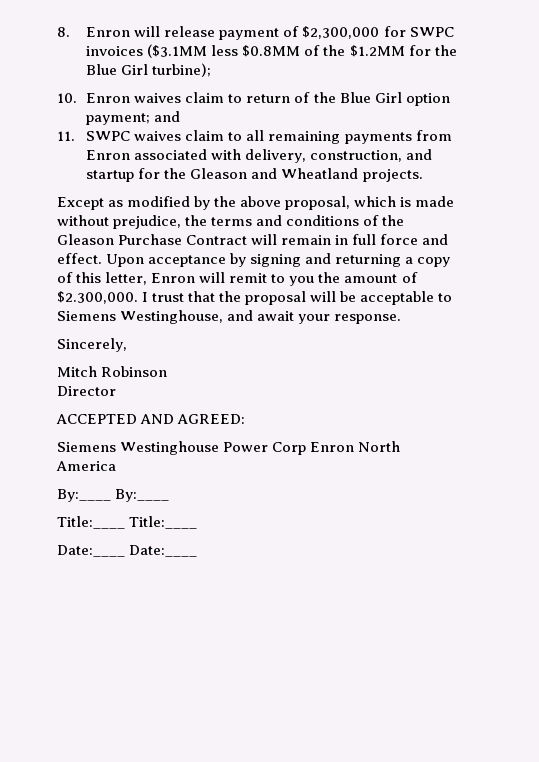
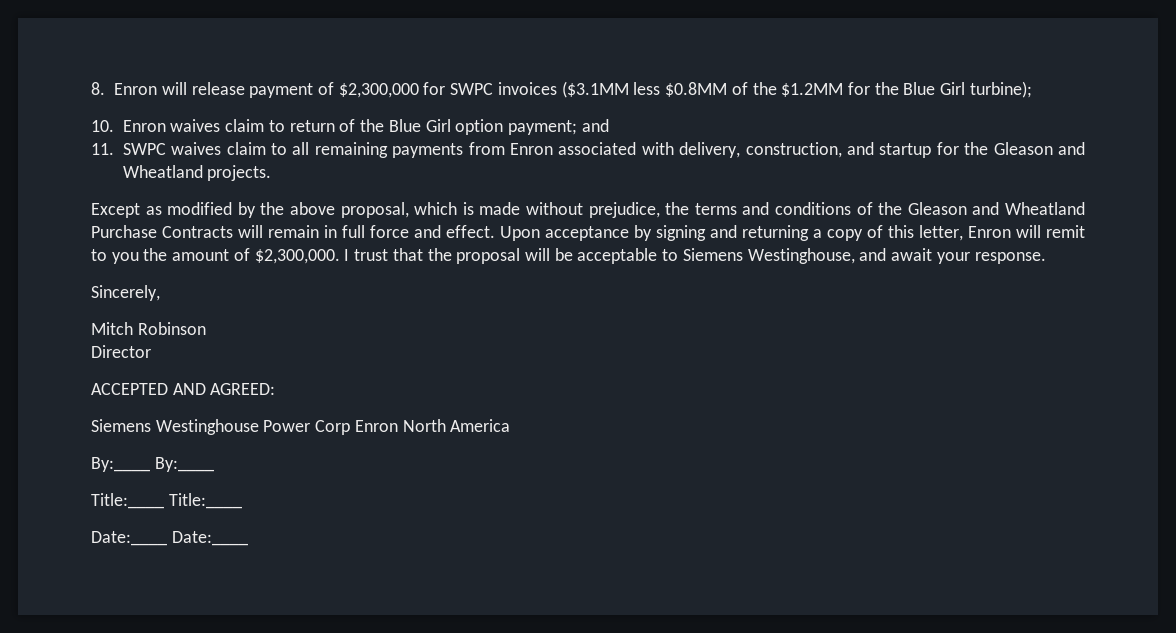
- Except as modified by the above proposal, which is made without prejudice, the terms and conditions of the Gleason Purchase Contract will remain in full force and effect.
+ Except as modified by the above proposal, which is made without prejudice, the terms and conditions of the Gleason and Wheatland Purchase Contracts will remain in full force and effect.
- Upon acceptance by signing and returning a copy of this letter, Enron will remit to you the amount of $2.300,000. I trust that the proposal will be acceptable to Siemens Westinghouse, and await your response.
+ Upon acceptance by signing and returning a copy of this letter, Enron will remit to you the amount of $2,300,000. I trust that the proposal will be acceptable to Siemens Westinghouse, and await your response.

